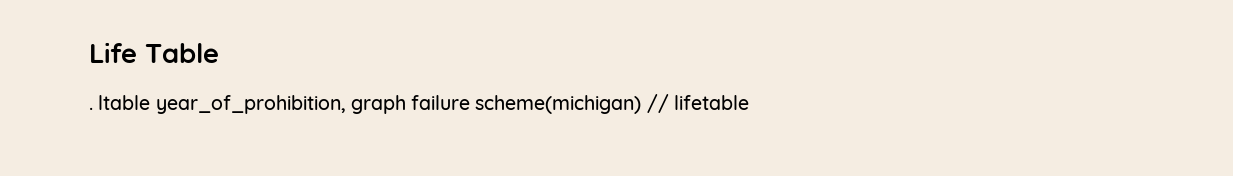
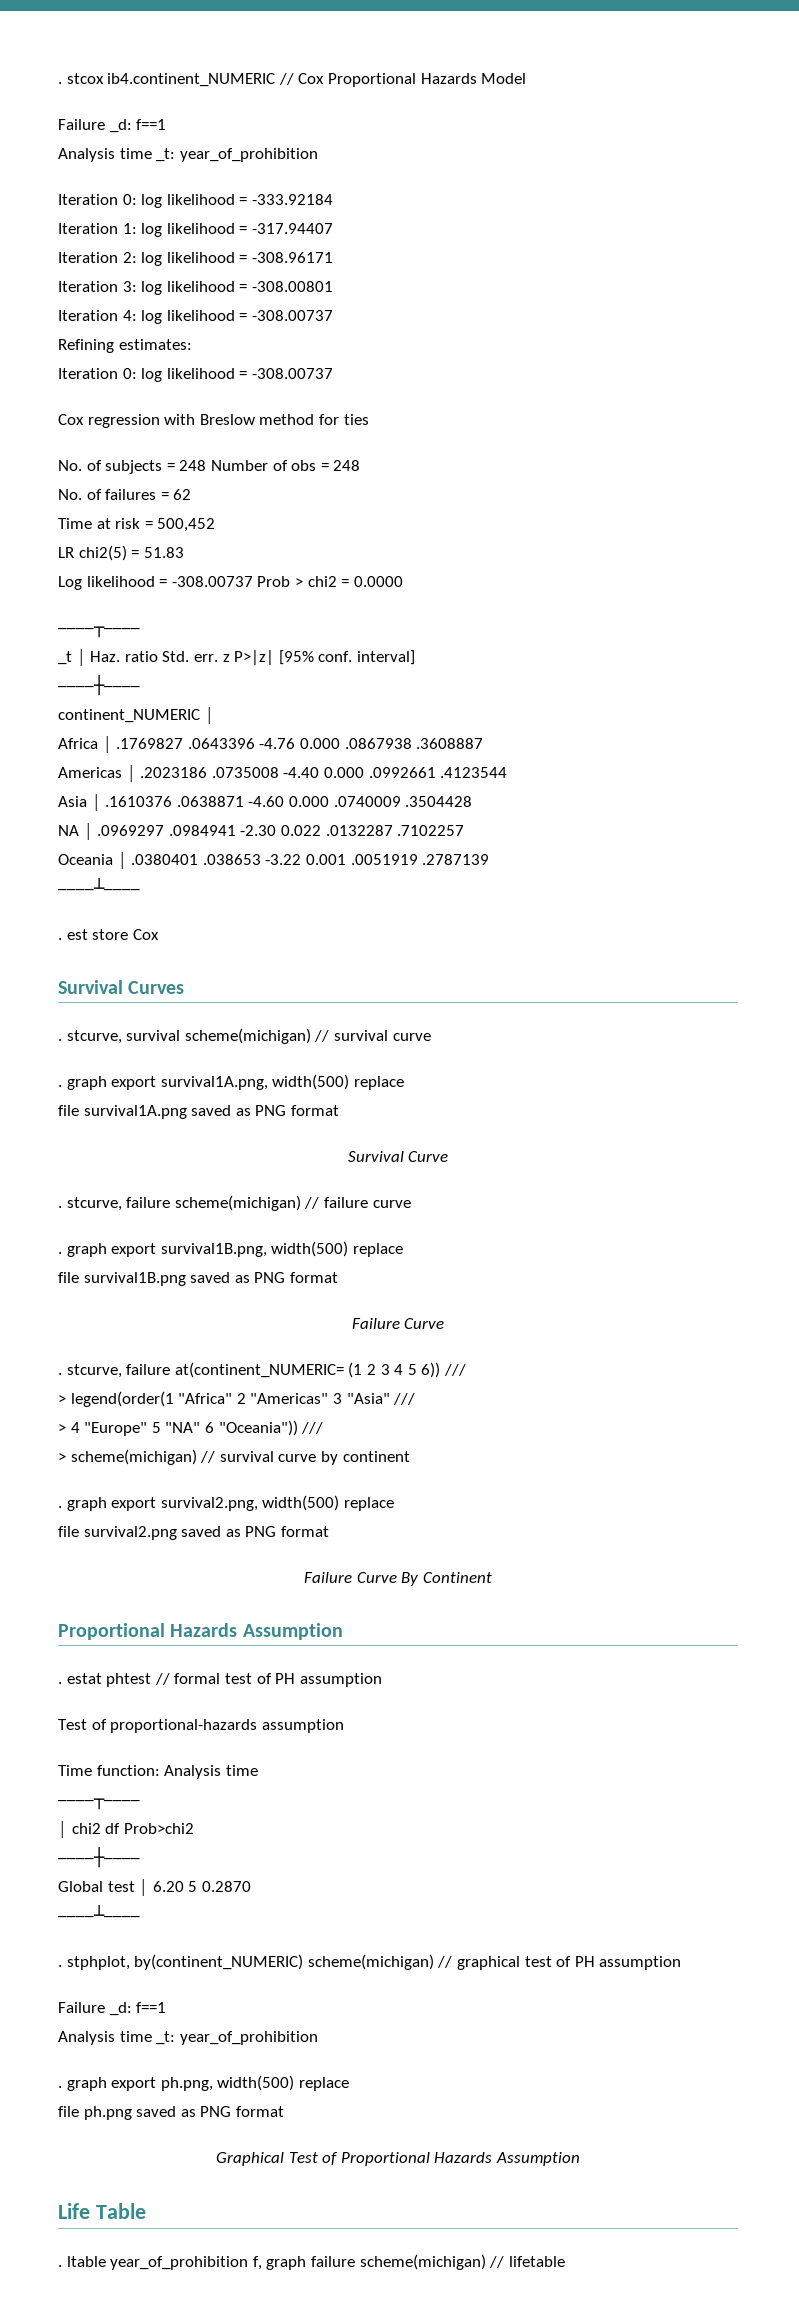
+ . stcox ib4.continent_NUMERIC // Cox Proportional Hazards Model
+ Failure _d: f==1
+ Analysis time _t: year_of_prohibition
+ Iteration 0: log likelihood = -333.92184
+ Iteration 1: log likelihood = -317.94407
+ Iteration 2: log likelihood = -308.96171
+ Iteration 3: log likelihood = -308.00801
+ Iteration 4: log likelihood = -308.00737
+ Refining estimates:
+ Iteration 0: log likelihood = -308.00737
+ Cox regression with Breslow method for ties
+ No. of subjects = 248 Number of obs = 248
+ No. of failures = 62
+ Time at risk = 500,452
+ LR chi2(5) = 51.83
+ Log likelihood = -308.00737 Prob > chi2 = 0.0000
+ ────┬────
+ _t │ Haz. ratio Std. err. z P>|z| [95% conf. interval]
+ ────┼────
+ continent_NUMERIC │
+ Africa │ .1769827 .0643396 -4.76 0.000 .0867938 .3608887
+ Americas │ .2023186 .0735008 -4.40 0.000 .0992661 .4123544
+ Asia │ .1610376 .0638871 -4.60 0.000 .0740009 .3504428
+ NA │ .0969297 .0984941 -2.30 0.022 .0132287 .7102257
+ Oceania │ .0380401 .038653 -3.22 0.001 .0051919 .2787139
+ ────┴────
+ . est store Cox
+ Survival Curves
+ . stcurve, survival scheme(michigan) // survival curve
+ . graph export survival1A.png, width(500) replace
+ file survival1A.png saved as PNG format
+ Survival Curve
+ . stcurve, failure scheme(michigan) // failure curve
+ . graph export survival1B.png, width(500) replace
+ file survival1B.png saved as PNG format
+ Failure Curve
+ . stcurve, failure at(continent_NUMERIC= (1 2 3 4 5 6)) ///
+ > legend(order(1 "Africa" 2 "Americas" 3 "Asia" ///
+ > 4 "Europe" 5 "NA" 6 "Oceania")) ///
+ > scheme(michigan) // survival curve by continent
+ . graph export survival2.png, width(500) replace
+ file survival2.png saved as PNG format
+ Failure Curve By Continent
+ Proportional Hazards Assumption
+ . estat phtest // formal test of PH assumption
+ Test of proportional-hazards assumption
+ Time function: Analysis time
+ ────┬────
+ │ chi2 df Prob>chi2
+ ────┼────
+ Global test │ 6.20 5 0.2870
+ ────┴────
+ . stphplot, by(continent_NUMERIC) scheme(michigan) // graphical test of PH assumption
+ Failure _d: f==1
+ Analysis time _t: year_of_prohibition
+ . graph export ph.png, width(500) replace
+ file ph.png saved as PNG format
+ Graphical Test of Proportional Hazards Assumption
- . ltable year_of_prohibition, graph failure scheme(michigan) // lifetable
+ . ltable year_of_prohibition f, graph failure scheme(michigan) // lifetable

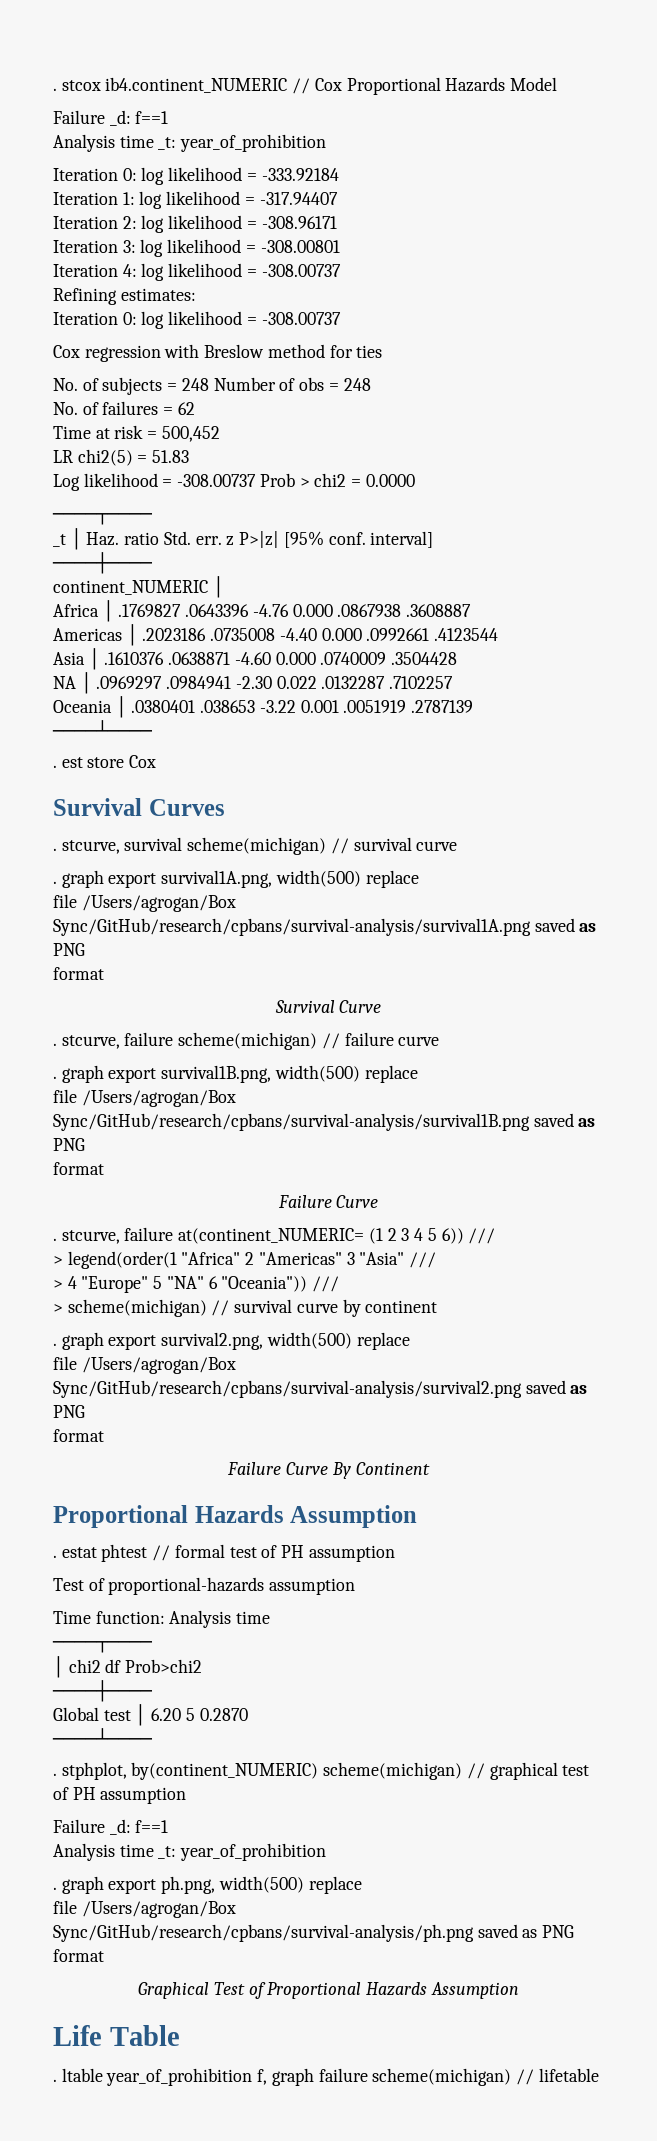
- file survival1A.png saved as PNG format
+ file /Users/agrogan/Box Sync/GitHub/research/cpbans/survival-analysis/survival1A.png saved as PNG
+ format
- file survival1B.png saved as PNG format
+ file /Users/agrogan/Box Sync/GitHub/research/cpbans/survival-analysis/survival1B.png saved as PNG
+ format
- file survival2.png saved as PNG format
+ file /Users/agrogan/Box Sync/GitHub/research/cpbans/survival-analysis/survival2.png saved as PNG
+ format
- file ph.png saved as PNG format
+ file /Users/agrogan/Box Sync/GitHub/research/cpbans/survival-analysis/ph.png saved as PNG format

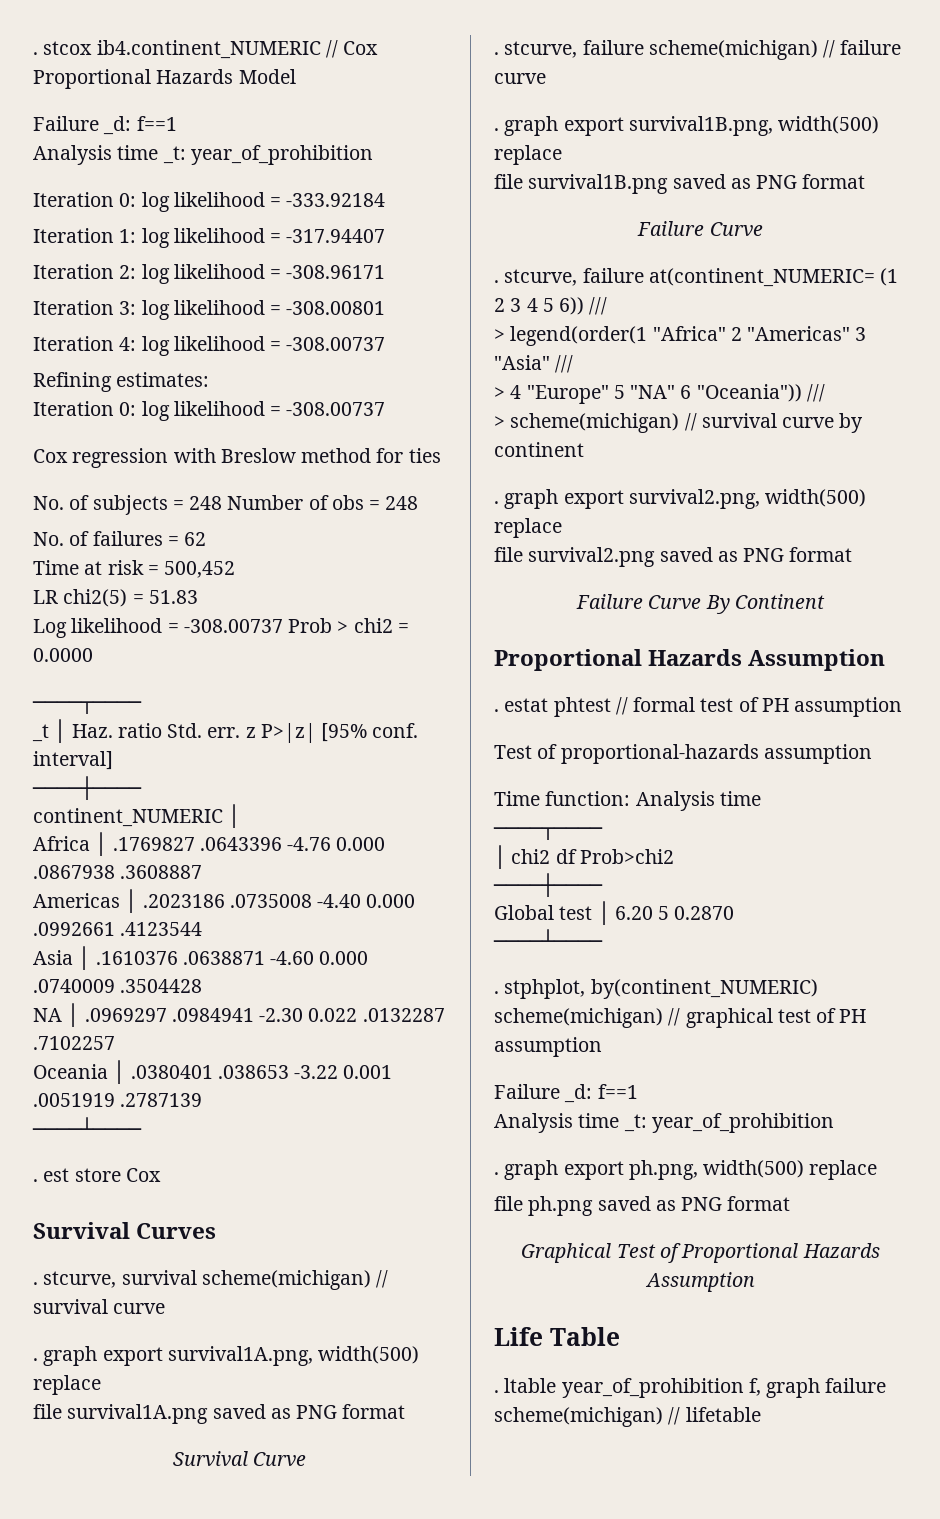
- file /Users/agrogan/Box Sync/GitHub/research/cpbans/survival-analysis/survival1A.png saved as PNG
- format
+ file survival1A.png saved as PNG format
- file /Users/agrogan/Box Sync/GitHub/research/cpbans/survival-analysis/survival1B.png saved as PNG
- format
+ file survival1B.png saved as PNG format
- file /Users/agrogan/Box Sync/GitHub/research/cpbans/survival-analysis/survival2.png saved as PNG
- format
+ file survival2.png saved as PNG format
- file /Users/agrogan/Box Sync/GitHub/research/cpbans/survival-analysis/ph.png saved as PNG format
+ file ph.png saved as PNG format

